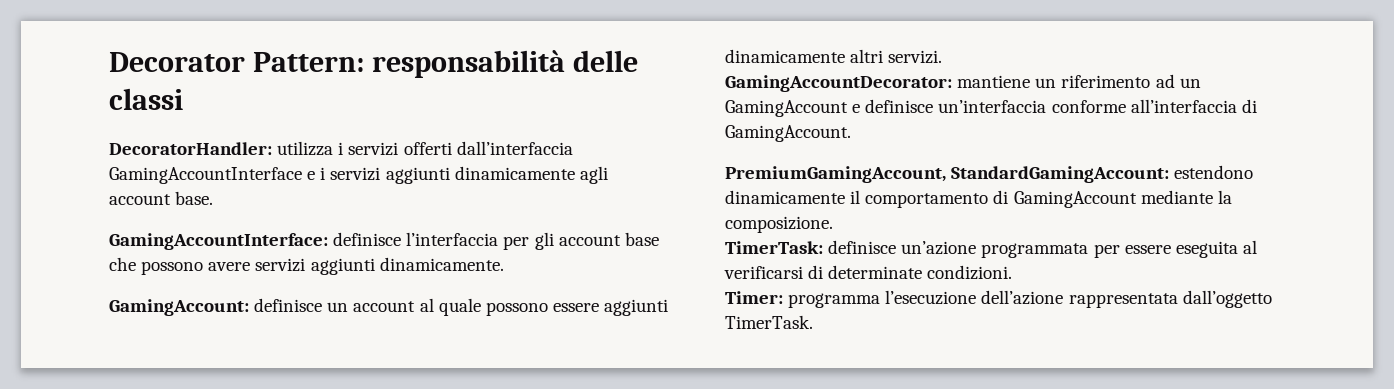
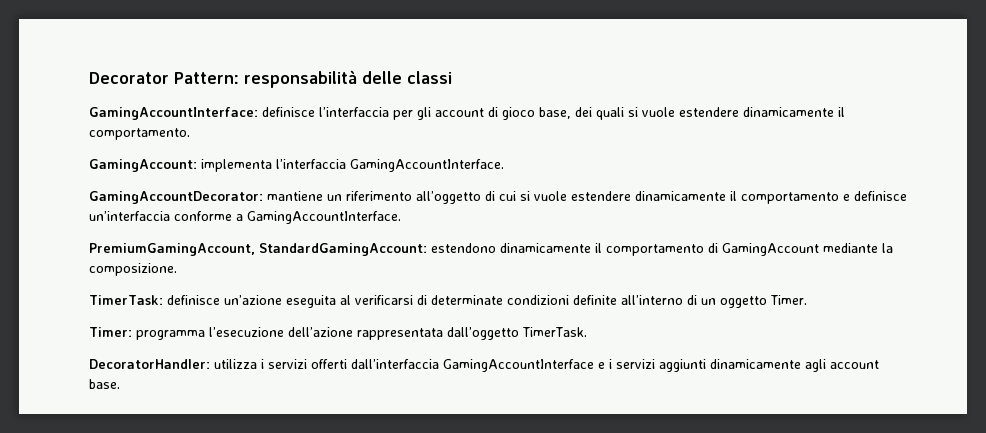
+ GamingAccountInterface: definisce l’interfaccia per gli account di gioco base, dei quali si vuole estendere dinamicamente il comportamento.
+ GamingAccount: implementa l’interfaccia GamingAccountInterface.
+ GamingAccountDecorator: mantiene un riferimento all’oggetto di cui si vuole estendere dinamicamente il comportamento e definisce un’interfaccia conforme a GamingAccountInterface.
+ PremiumGamingAccount, StandardGamingAccount: estendono dinamicamente il comportamento di GamingAccount mediante la composizione.
+ TimerTask: definisce un’azione eseguita al verificarsi di determinate condizioni definite all’interno di un oggetto Timer.
+ Timer: programma l’esecuzione dell’azione rappresentata dall’oggetto TimerTask.
- GamingAccountInterface: definisce l’interfaccia per gli account base che possono avere servizi aggiunti dinamicamente.
- GamingAccount: definisce un account al quale possono essere aggiunti dinamicamente altri servizi.
- GamingAccountDecorator: mantiene un riferimento ad un GamingAccount e definisce un’interfaccia conforme all’interfaccia di GamingAccount.
- PremiumGamingAccount, StandardGamingAccount: estendono dinamicamente il comportamento di GamingAccount mediante la composizione.
- TimerTask: definisce un’azione programmata per essere eseguita al verificarsi di determinate condizioni.
- Timer: programma l’esecuzione dell’azione rappresentata dall’oggetto TimerTask.

